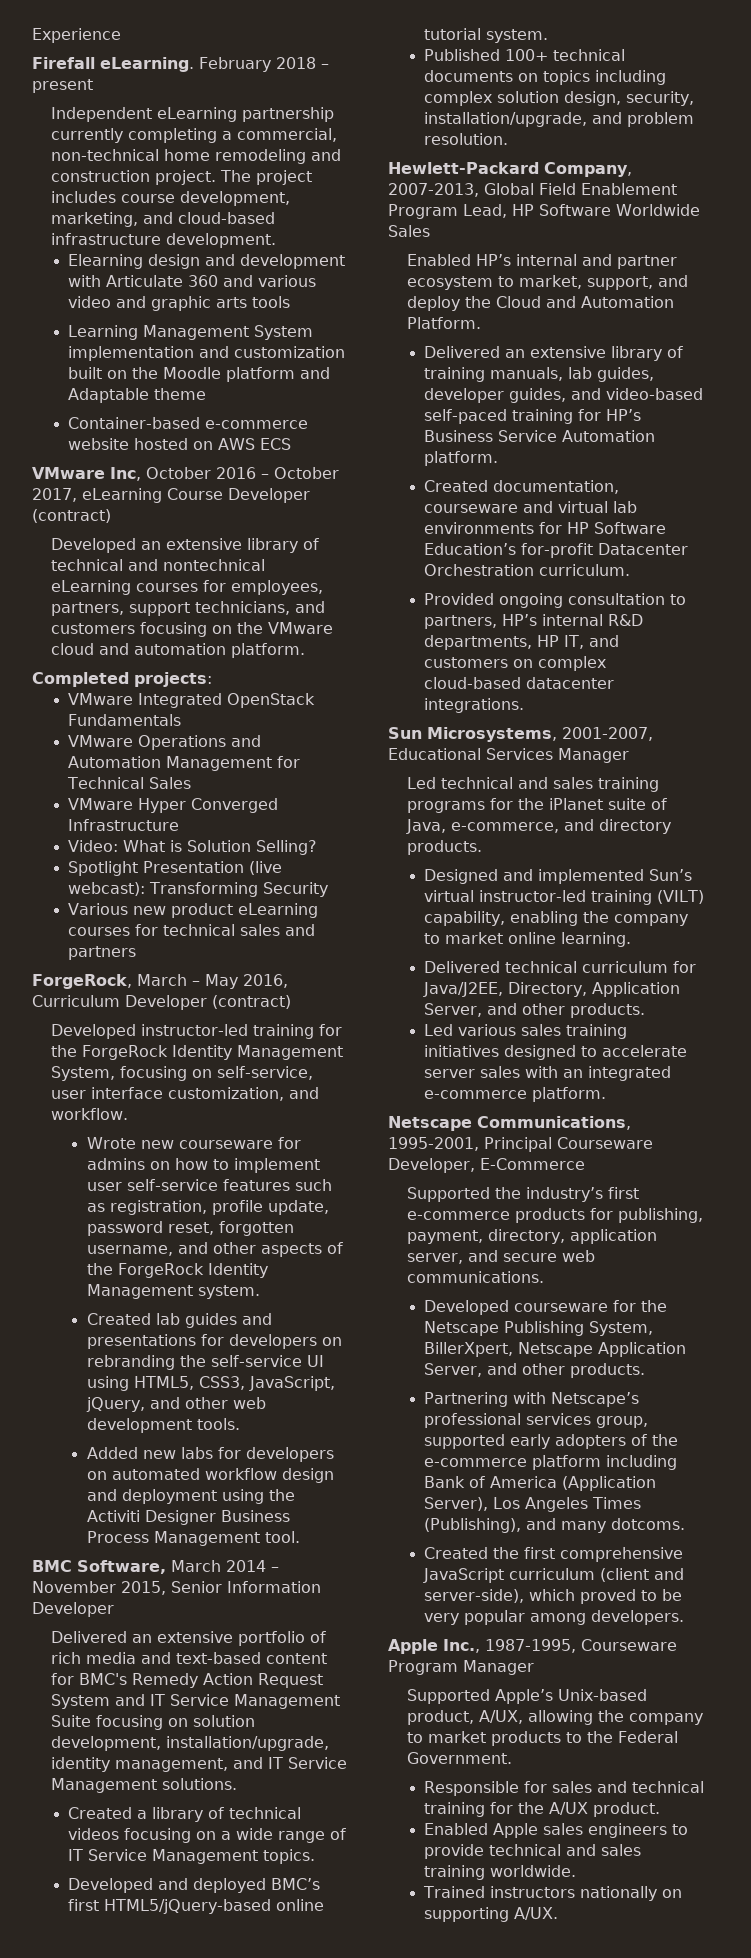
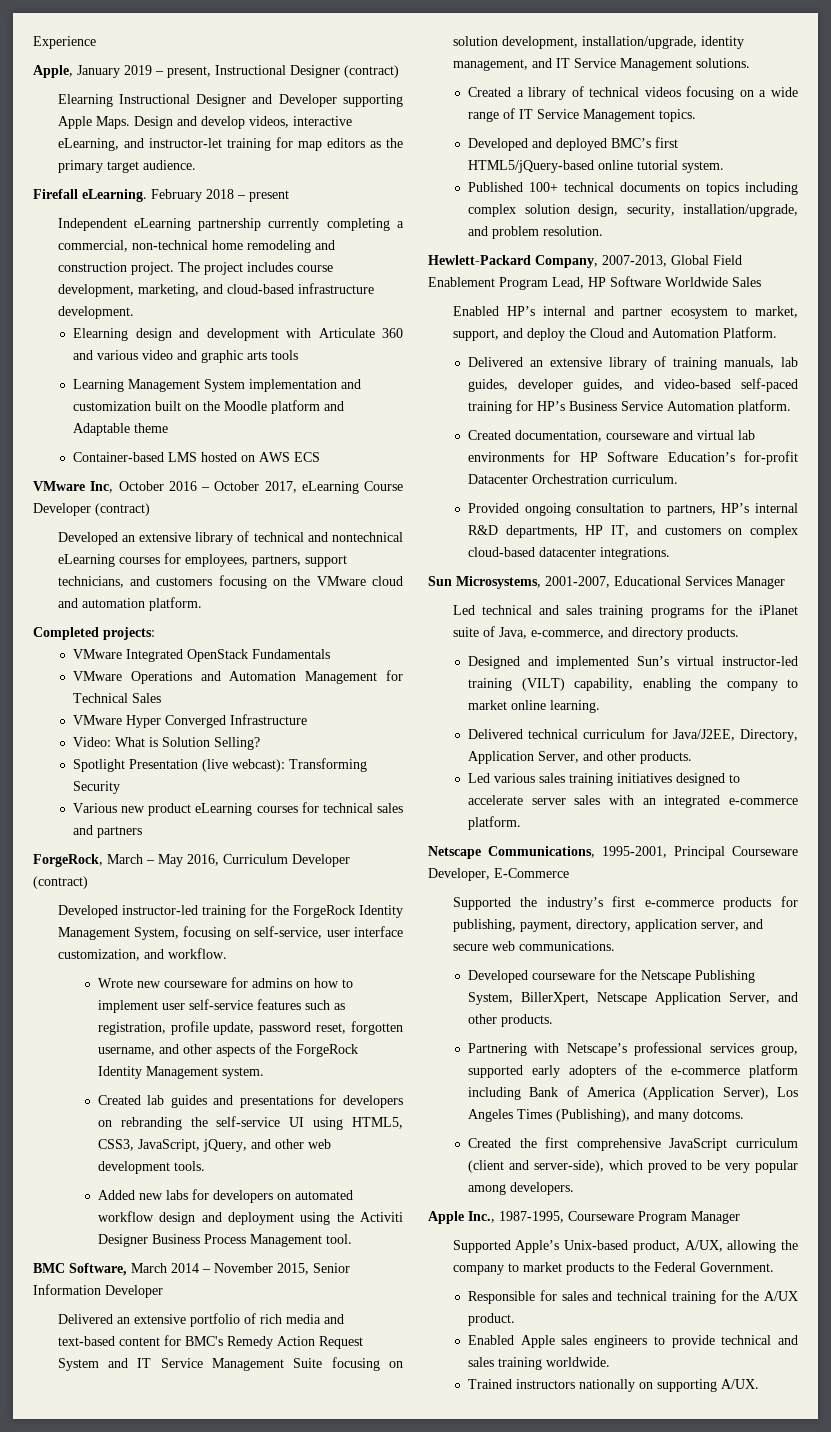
+ Apple, January 2019 – present, Instructional Designer (contract)
+ Elearning Instructional Designer and Developer supporting Apple Maps. Design and develop videos, interactive eLearning, and instructor-let training for map editors as the primary target audience.
- Container-based e-commerce website hosted on AWS ECS
+ Container-based LMS hosted on AWS ECS

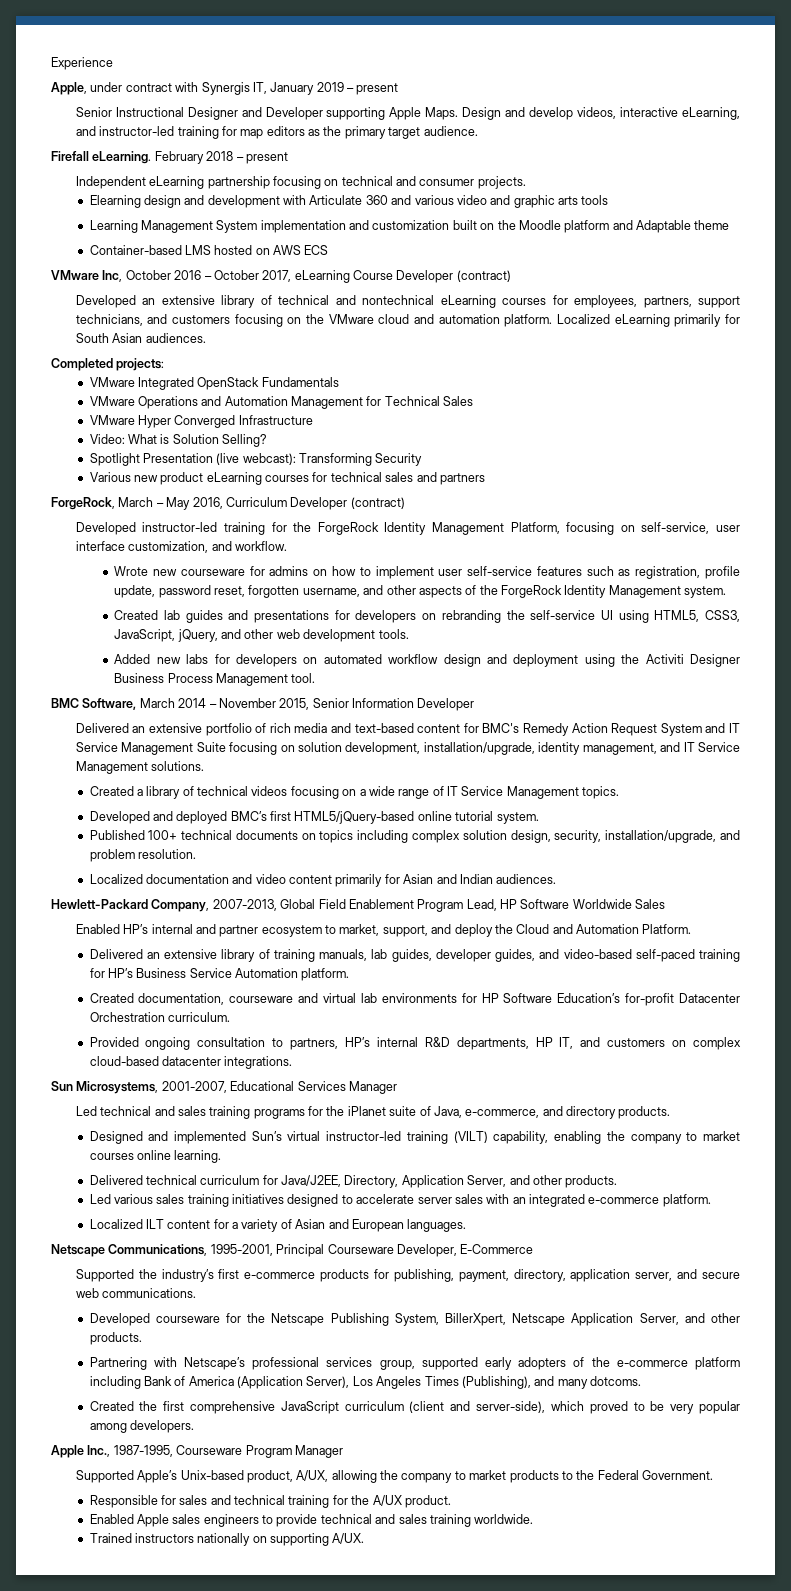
- Apple, January 2019 – present, Instructional Designer (contract)
- Elearning Instructional Designer and Developer supporting Apple Maps.
+ Apple, under contract with Synergis IT, January 2019 – present
+ Senior Instructional Designer and Developer supporting Apple Maps.
- Design and develop videos, interactive eLearning, and instructor-let training for map editors as the primary target audience.
+ Design and develop videos, interactive eLearning, and instructor-led training for map editors as the primary target audience.
- Independent eLearning partnership currently completing a commercial, non-technical home remodeling and construction project. The project includes course development, marketing, and cloud-based infrastructure development.
+ Independent eLearning partnership focusing on technical and consumer projects.
+ Localized eLearning primarily for South Asian audiences.
- Developed instructor-led training for the ForgeRock Identity Management System, focusing on self-service, user interface customization, and workflow.
+ Developed instructor-led training for the ForgeRock Identity Management Platform, focusing on self-service, user interface customization, and workflow.
+ Localized documentation and video content primarily for Asian and Indian audiences.
- Designed and implemented Sun’s virtual instructor-led training (VILT) capability, enabling the company to market online learning.
+ Designed and implemented Sun’s virtual instructor-led training (VILT) capability, enabling the company to market courses online learning.
+ Localized ILT content for a variety of Asian and European languages.

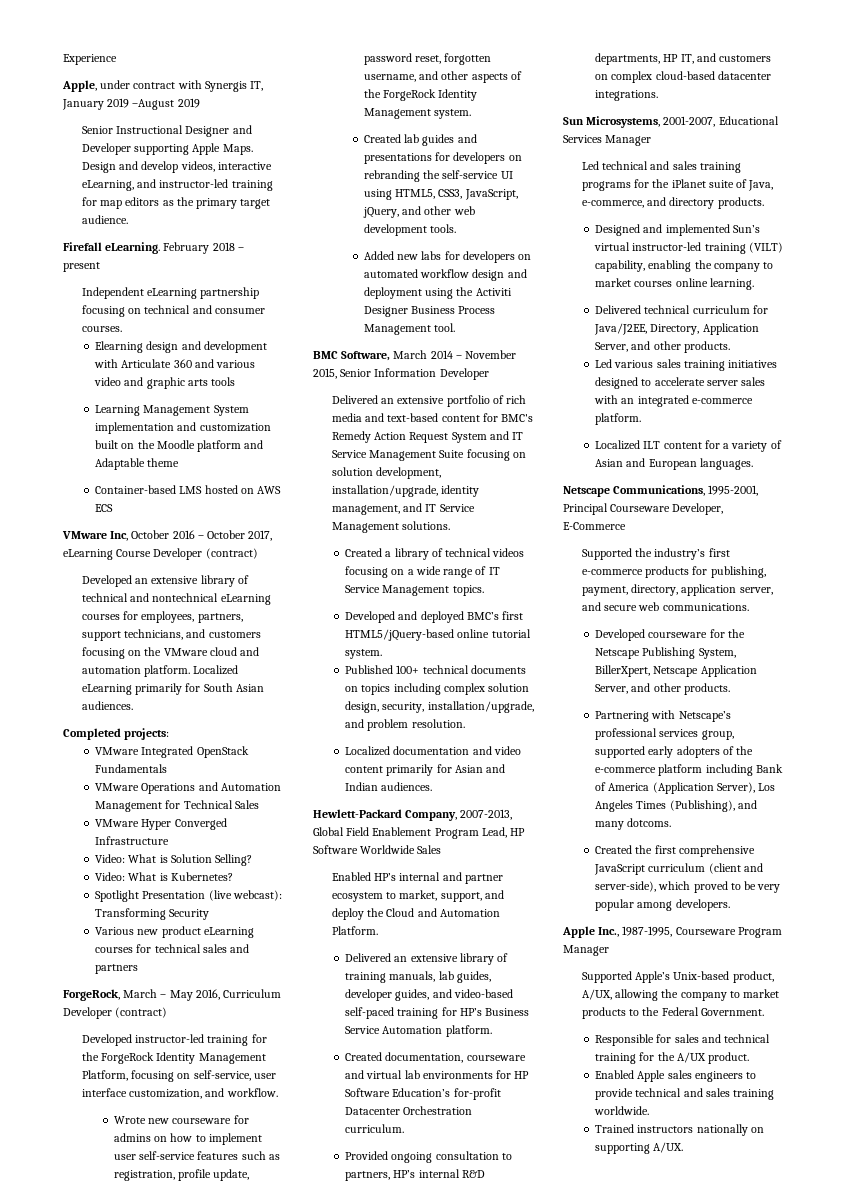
- Apple, under contract with Synergis IT, January 2019 – present
+ Apple, under contract with Synergis IT, January 2019 –August 2019
- Independent eLearning partnership focusing on technical and consumer projects.
+ Independent eLearning partnership focusing on technical and consumer courses.
+ Video: What is Kubernetes?

